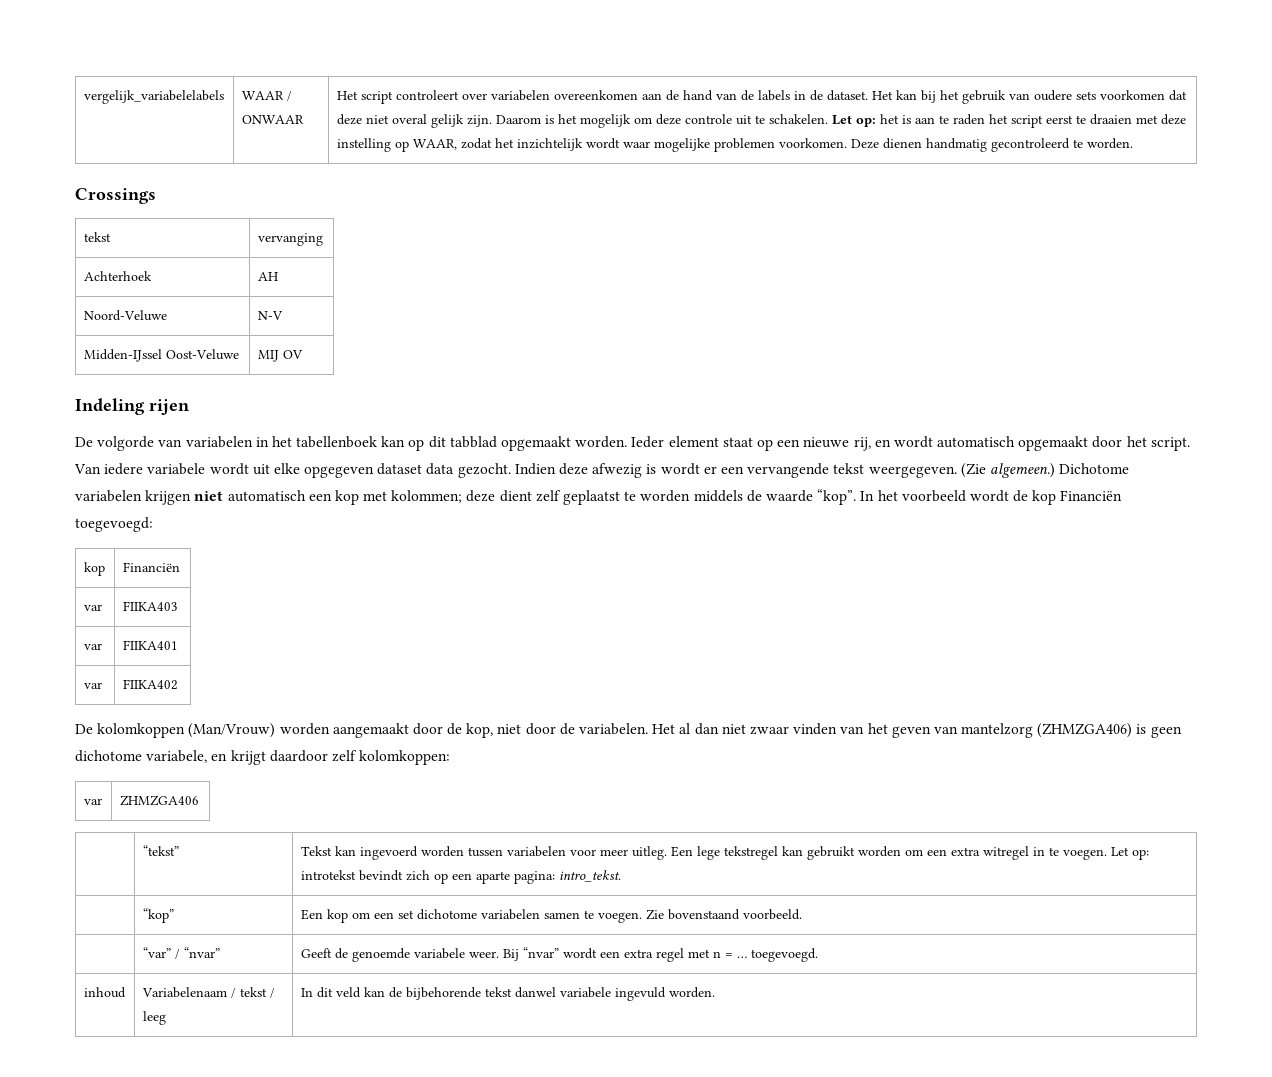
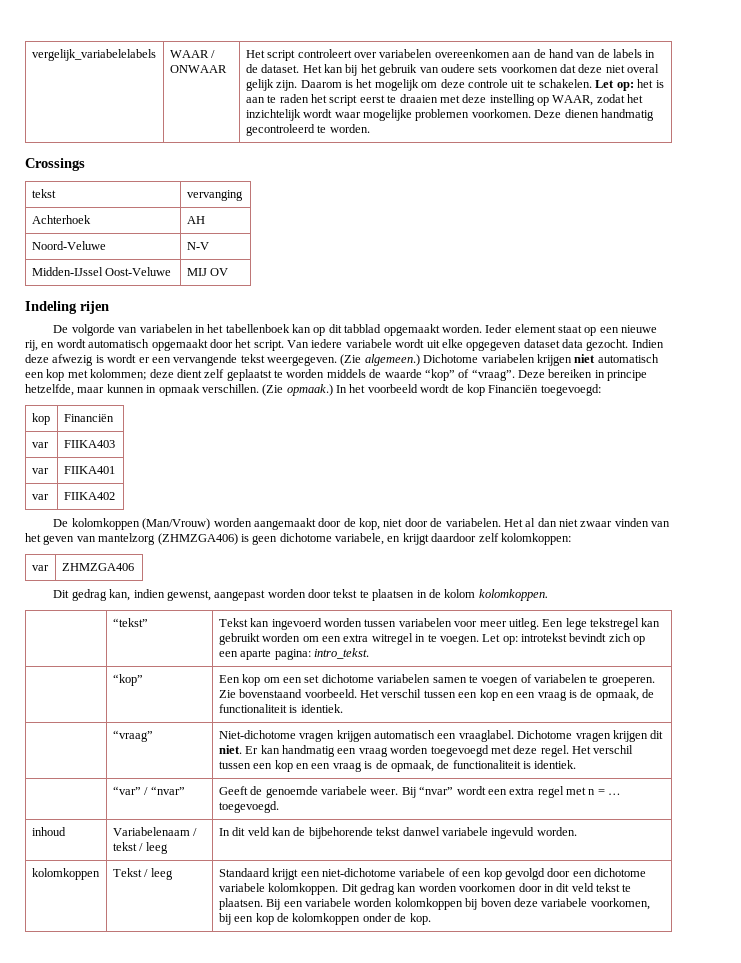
- Dichotome variabelen krijgen niet automatisch een kop met kolommen; deze dient zelf geplaatst te worden middels de waarde “kop”.
+ Dichotome variabelen krijgen niet automatisch een kop met kolommen; deze dient zelf geplaatst te worden middels de waarde “kop” of “vraag”. Deze bereiken in principe hetzelfde, maar kunnen in opmaak verschillen. (Zie opmaak.)
+ Dit gedrag kan, indien gewenst, aangepast worden door tekst te plaatsen in de kolom kolomkoppen.
- | “kop” | Een kop om een set dichotome variabelen samen te voegen. Zie bovenstaand voorbeeld.
+ | “kop” | Een kop om een set dichotome variabelen samen te voegen of variabelen te groeperen. Zie bovenstaand voorbeeld. Het verschil tussen een kop en een vraag is de opmaak, de functionaliteit is identiek.
+ | “vraag” | Niet-dichotome vragen krijgen automatisch een vraaglabel. Dichotome vragen krijgen dit niet. Er kan handmatig een vraag worden toegevoegd met deze regel. Het verschil tussen een kop en een vraag is de opmaak, de functionaliteit is identiek.
+ kolomkoppen | Tekst / leeg | Standaard krijgt een niet-dichotome variabele of een kop gevolgd door een dichotome variabele kolomkoppen. Dit gedrag kan worden voorkomen door in dit veld tekst te plaatsen. Bij een variabele worden kolomkoppen bij boven deze variabele voorkomen, bij een kop de kolomkoppen onder de kop.

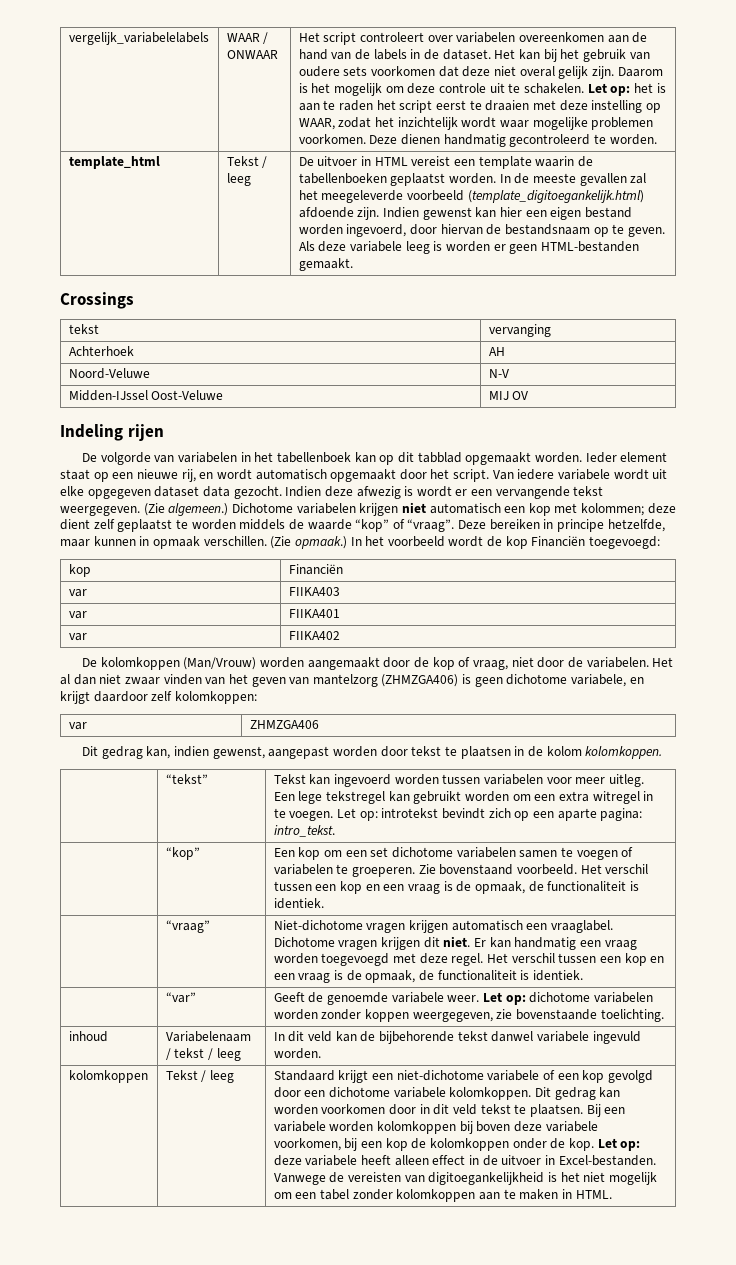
+ template_html | Tekst / leeg | De uitvoer in HTML vereist een template waarin de tabellenboeken geplaatst worden. In de meeste gevallen zal het meegeleverde voorbeeld (template_digitoegankelijk.html) afdoende zijn. Indien gewenst kan hier een eigen bestand worden ingevoerd, door hiervan de bestandsnaam op te geven. Als deze variabele leeg is worden er geen HTML-bestanden gemaakt.
- De kolomkoppen (Man/Vrouw) worden aangemaakt door de kop, niet door de variabelen.
+ De kolomkoppen (Man/Vrouw) worden aangemaakt door de kop of vraag, niet door de variabelen.
- | “var” / “nvar” | Geeft de genoemde variabele weer. Bij “nvar” wordt een extra regel met n = … toegevoegd.
+ | “var” | Geeft de genoemde variabele weer. Let op: dichotome variabelen worden zonder koppen weergegeven, zie bovenstaande toelichting.
+ Let op: deze variabele heeft alleen effect in de uitvoer in Excel-bestanden. Vanwege de vereisten van digitoegankelijkheid is het niet mogelijk om een tabel zonder kolomkoppen aan te maken in HTML.

